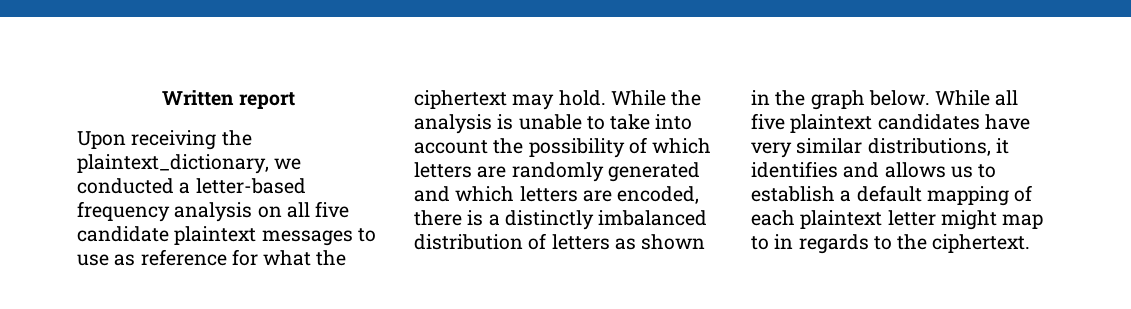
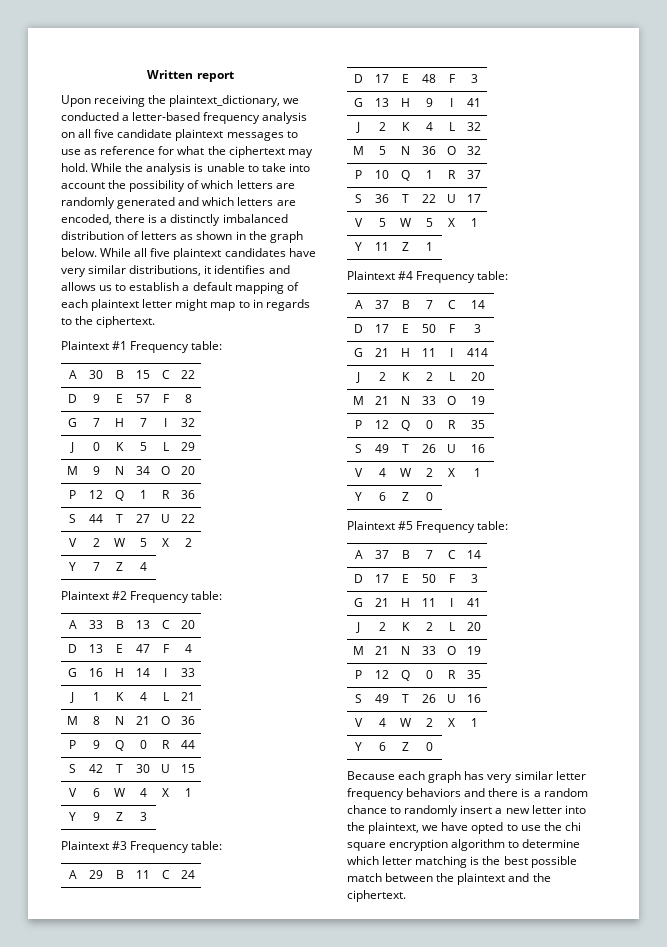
+ Plaintext #1 Frequency table:
+ A | 30 | B | 15 | C | 22
+ D | 9 | E | 57 | F | 8
+ G | 7 | H | 7 | I | 32
+ J | 0 | K | 5 | L | 29
+ M | 9 | N | 34 | O | 20
+ P | 12 | Q | 1 | R | 36
+ S | 44 | T | 27 | U | 22
+ V | 2 | W | 5 | X | 2
+ Y | 7 | Z | 4
+ Plaintext #2 Frequency table:
+ A | 33 | B | 13 | C | 20
+ D | 13 | E | 47 | F | 4
+ G | 16 | H | 14 | I | 33
+ J | 1 | K | 4 | L | 21
+ M | 8 | N | 21 | O | 36
+ P | 9 | Q | 0 | R | 44
+ S | 42 | T | 30 | U | 15
+ V | 6 | W | 4 | X | 1
+ Y | 9 | Z | 3
+ Plaintext #3 Frequency table:
+ A | 29 | B | 11 | C | 24
+ D | 17 | E | 48 | F | 3
+ G | 13 | H | 9 | I | 41
+ J | 2 | K | 4 | L | 32
+ M | 5 | N | 36 | O | 32
+ P | 10 | Q | 1 | R | 37
+ S | 36 | T | 22 | U | 17
+ V | 5 | W | 5 | X | 1
+ Y | 11 | Z | 1
+ Plaintext #4 Frequency table:
+ A | 37 | B | 7 | C | 14
+ D | 17 | E | 50 | F | 3
+ G | 21 | H | 11 | I | 414
+ J | 2 | K | 2 | L | 20
+ M | 21 | N | 33 | O | 19
+ P | 12 | Q | 0 | R | 35
+ S | 49 | T | 26 | U | 16
+ V | 4 | W | 2 | X | 1
+ Y | 6 | Z | 0
+ Plaintext #5 Frequency table:
+ A | 37 | B | 7 | C | 14
+ D | 17 | E | 50 | F | 3
+ G | 21 | H | 11 | I | 41
+ J | 2 | K | 2 | L | 20
+ M | 21 | N | 33 | O | 19
+ P | 12 | Q | 0 | R | 35
+ S | 49 | T | 26 | U | 16
+ V | 4 | W | 2 | X | 1
+ Y | 6 | Z | 0
+ Because each graph has very similar letter frequency behaviors and there is a random chance to randomly insert a new letter into the plaintext, we have opted to use the chi square encryption algorithm to determine which letter matching is the best possible match between the plaintext and the ciphertext.

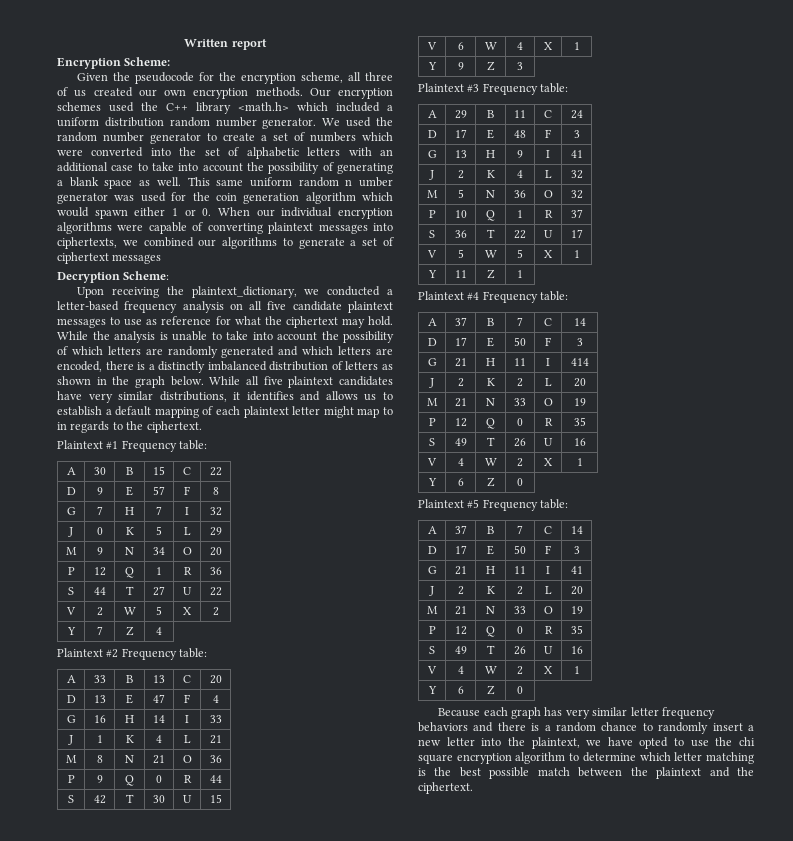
+ Encryption Scheme:
+ Given the pseudocode for the encryption scheme, all three of us created our own encryption methods. Our encryption schemes used the C++ library <math.h> which included a uniform distribution random number generator. We used the random number generator to create a set of numbers which were converted into the set of alphabetic letters with an additional case to take into account the possibility of generating a blank space as well. This same uniform random n umber generator was used for the coin generation algorithm which would spawn either 1 or 0. When our individual encryption algorithms were capable of converting plaintext messages into ciphertexts, we combined our algorithms to generate a set of ciphertext messages
+ Decryption Scheme:

